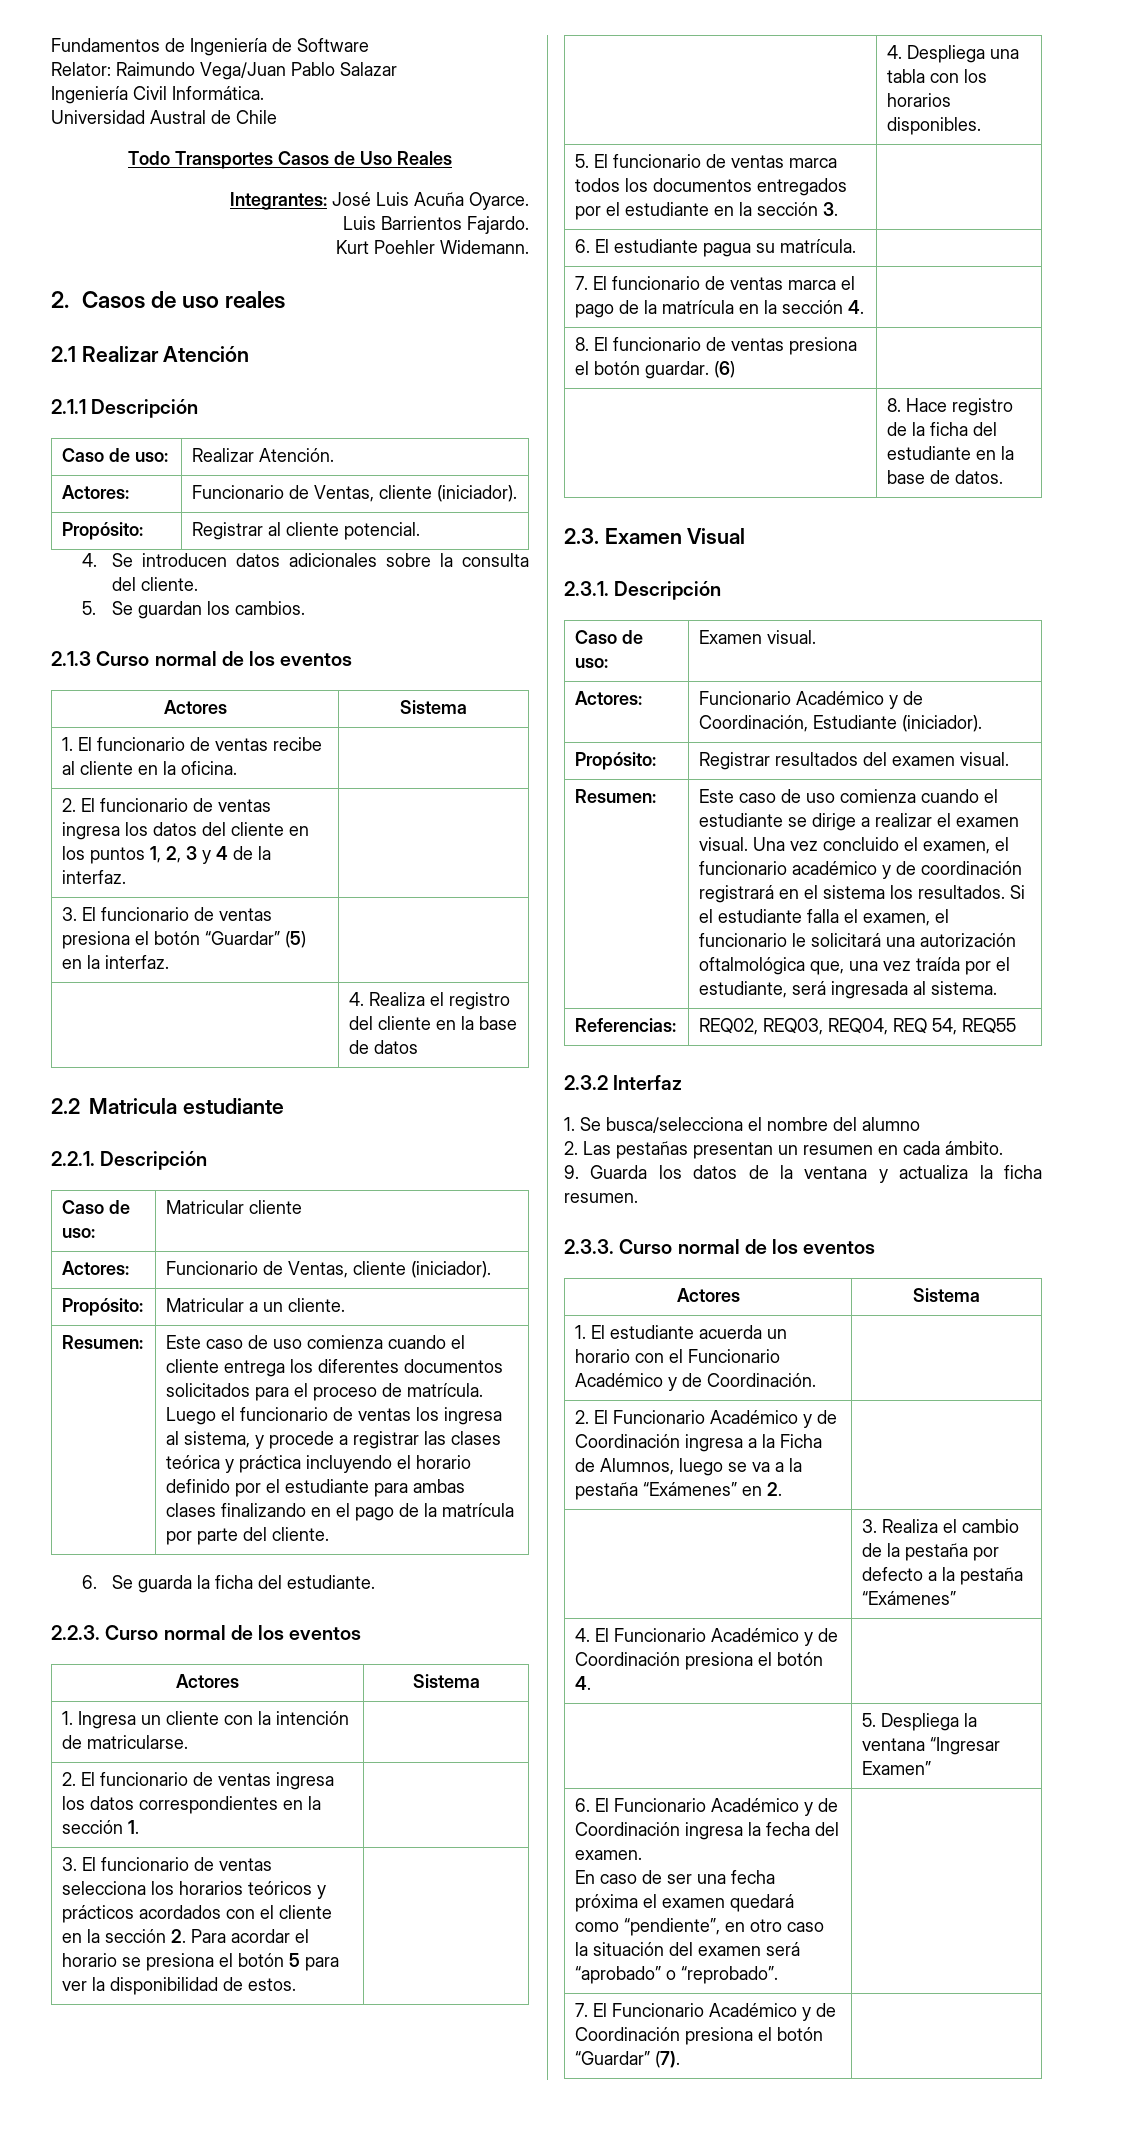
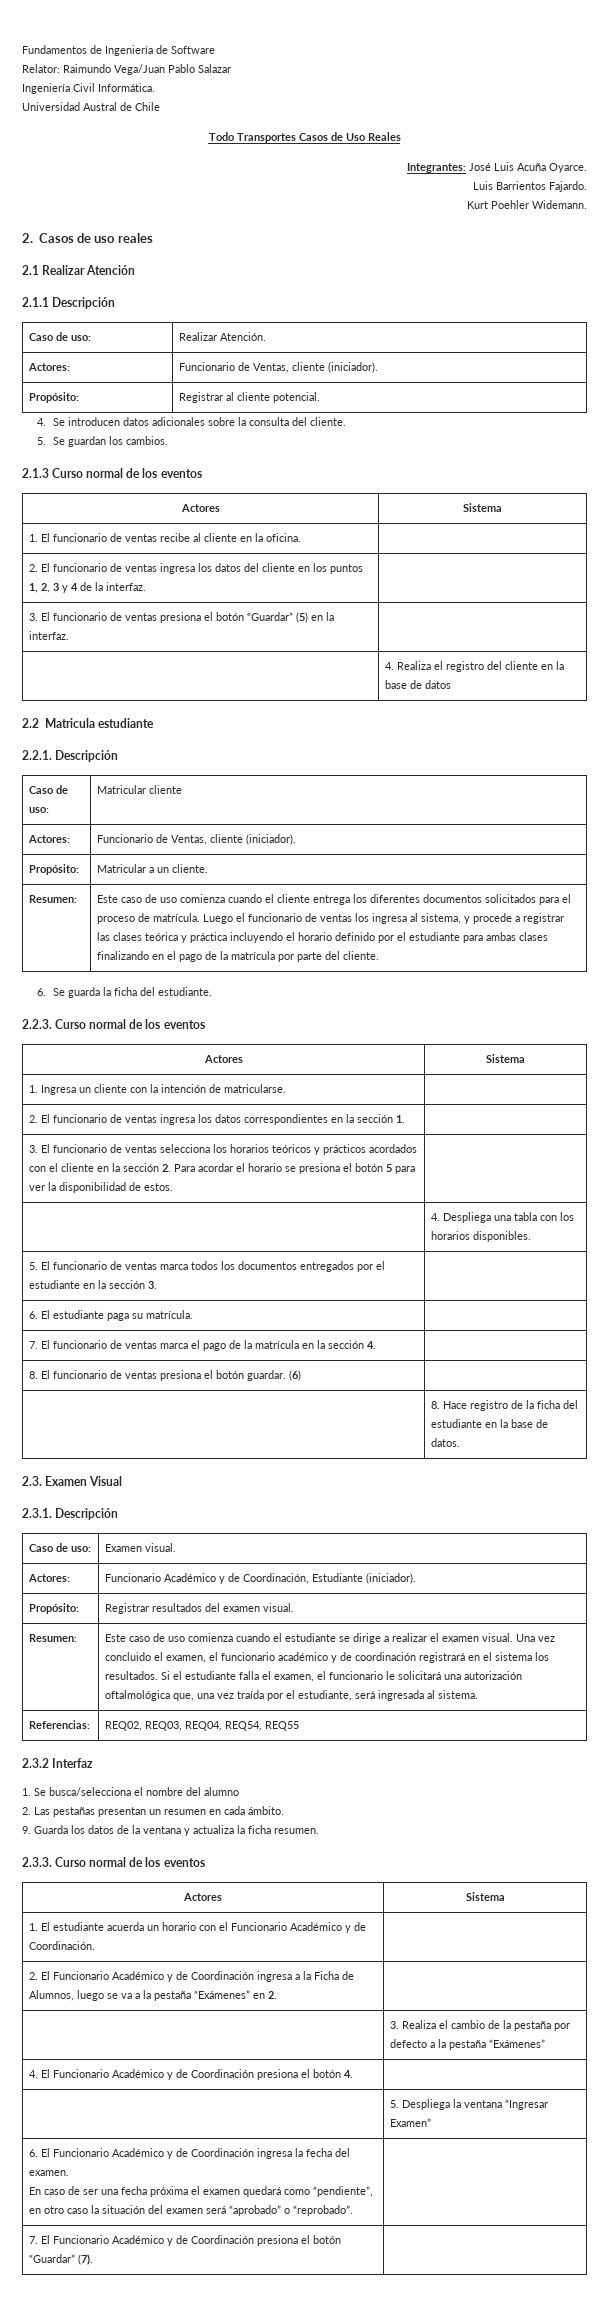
- 6. El estudiante pagua su matrícula. |
+ 6. El estudiante paga su matrícula. |
- Referencias: | REQ02, REQ03, REQ04, REQ 54, REQ55
+ Referencias: | REQ02, REQ03, REQ04, REQ54, REQ55

